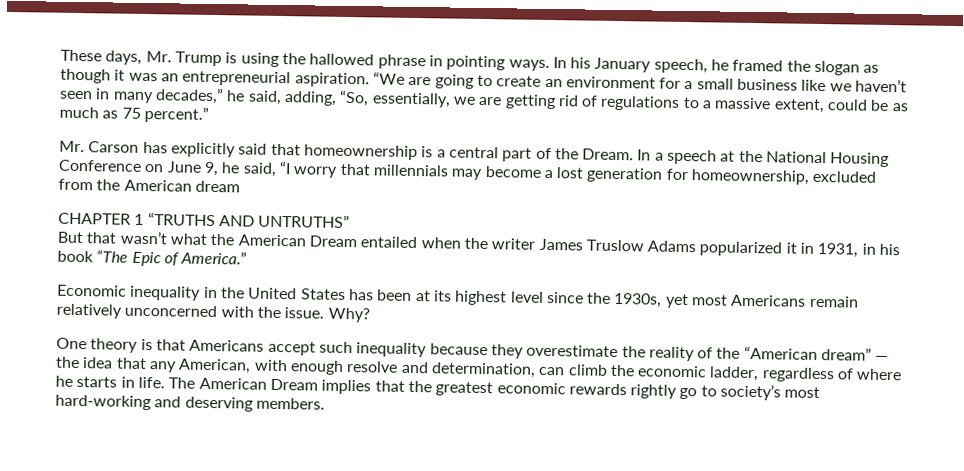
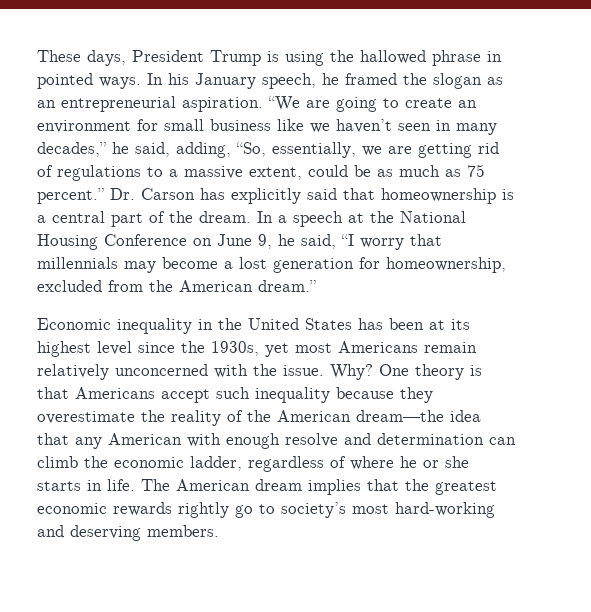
- These days, Mr. Trump is using the hallowed phrase in pointing ways.
+ These days, President Trump is using the hallowed phrase in pointed ways.
- In his January speech, he framed the slogan as though it was an entrepreneurial aspiration.
+ In his January speech, he framed the slogan as an entrepreneurial aspiration.
- “We are going to create an environment for a small business like we haven’t seen in many decades,” he said, adding, “So, essentially, we are getting rid of regulations to a massive extent, could be as much as 75 percent.”
- Mr. Carson has explicitly said that homeownership is a central part of the Dream.
+ “We are going to create an environment for small business like we haven’t seen in many decades,” he said, adding, “So, essentially, we are getting rid of regulations to a massive extent, could be as much as 75 percent.” Dr. Carson has explicitly said that homeownership is a central part of the dream.
- In a speech at the National Housing Conference on June 9, he said, “I worry that millennials may become a lost generation for homeownership, excluded from the American dream
- CHAPTER 1 “TRUTHS AND UNTRUTHS”
- But that wasn’t what the American Dream entailed when the writer James Truslow Adams popularized it in 1931, in his book “The Epic of America.”
+ In a speech at the National Housing Conference on June 9, he said, “I worry that millennials may become a lost generation for homeownership, excluded from the American dream.”
- Why?
- One theory is that Americans accept such inequality because they overestimate the reality of the “American dream” — the idea that any American, with enough resolve and determination, can climb the economic ladder, regardless of where he starts in life.
+ Why? One theory is that Americans accept such inequality because they overestimate the reality of the American dream—the idea that any American with enough resolve and determination can climb the economic ladder, regardless of where he or she starts in life.
- The American Dream implies that the greatest economic rewards rightly go to society’s most hard-working and deserving members.
+ The American dream implies that the greatest economic rewards rightly go to society’s most hard-working and deserving members.

